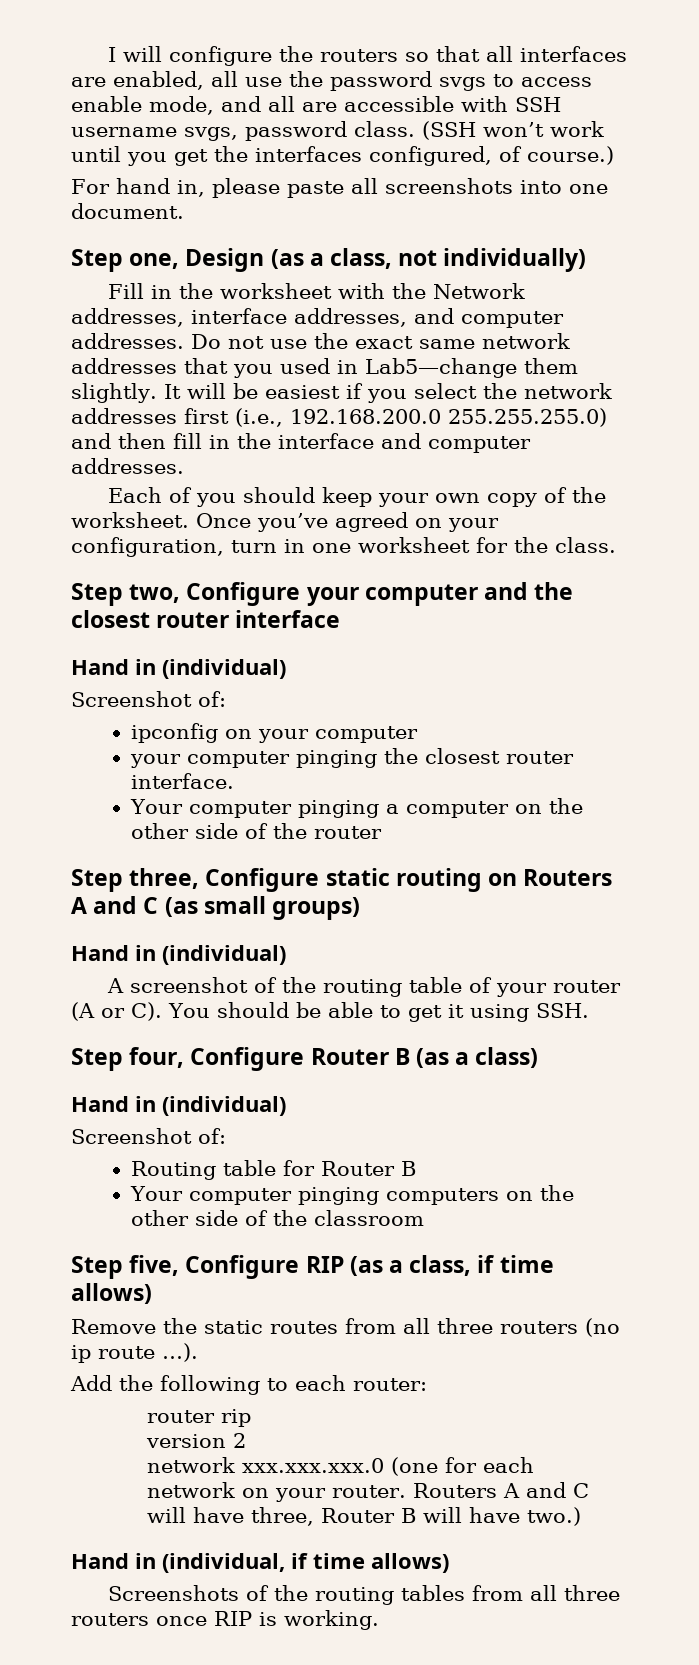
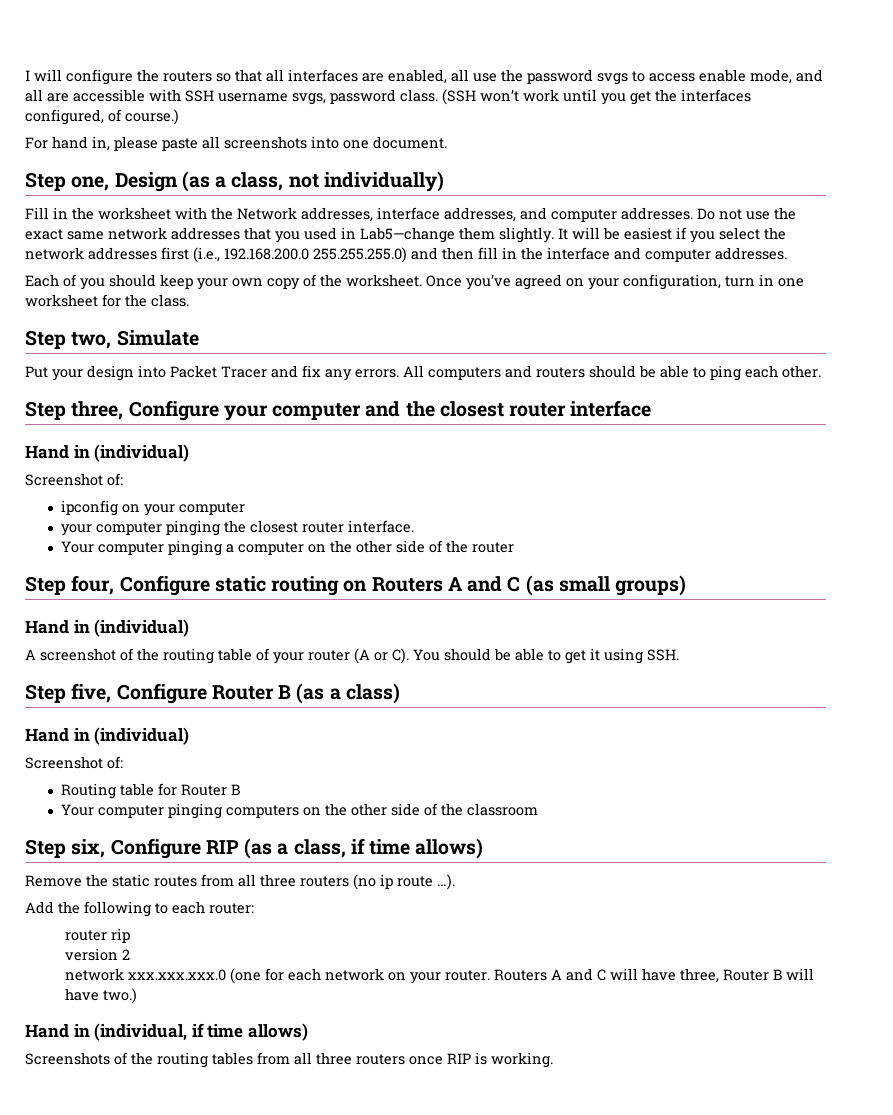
- Step two, Configure your computer and the closest router interface
+ Step two, Simulate
+ Put your design into Packet Tracer and fix any errors. All computers and routers should be able to ping each other.
+ Step three, Configure your computer and the closest router interface
- Step three, Configure static routing on Routers A and C (as small groups)
+ Step four, Configure static routing on Routers A and C (as small groups)
- Step four, Configure Router B (as a class)
+ Step five, Configure Router B (as a class)
- Step five, Configure RIP (as a class, if time allows)
+ Step six, Configure RIP (as a class, if time allows)

